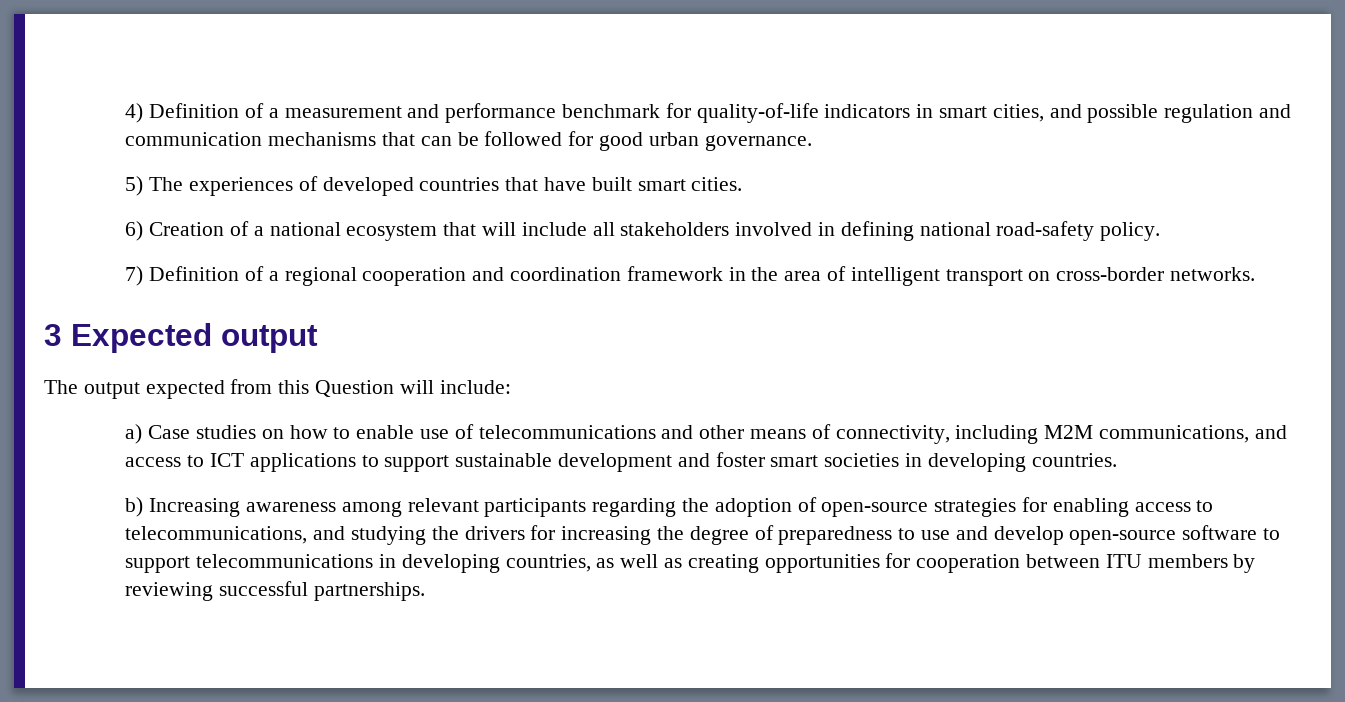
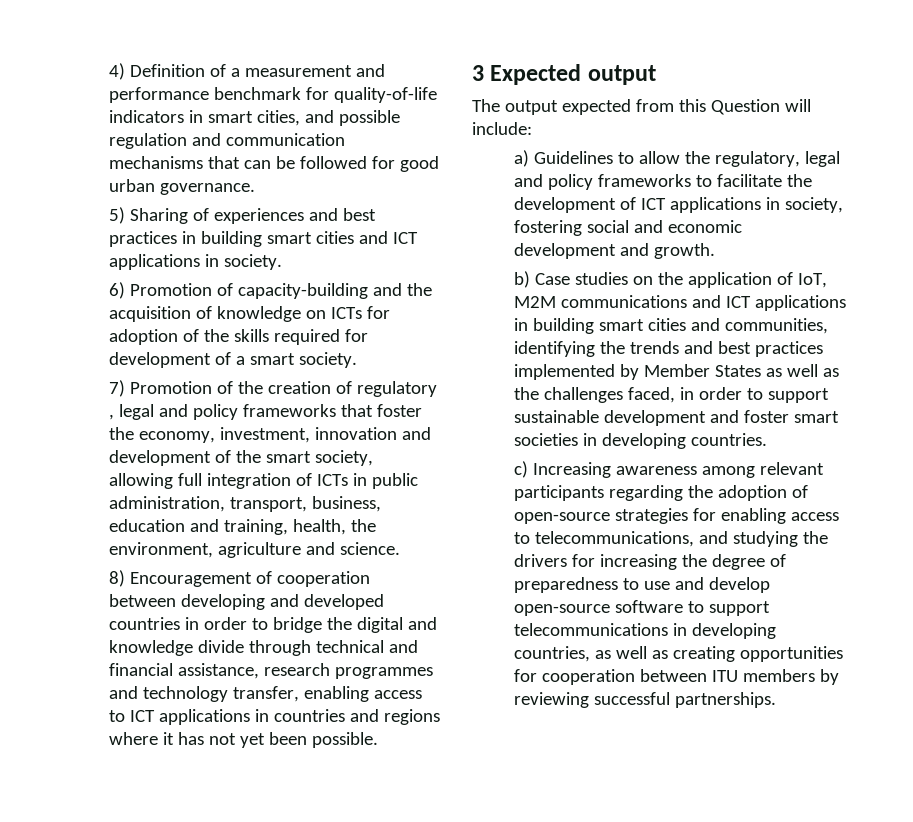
- 5) The experiences of developed countries that have built smart cities.
- 6) Creation of a national ecosystem that will include all stakeholders involved in defining national road-safety policy.
- 7) Definition of a regional cooperation and coordination framework in the area of intelligent transport on cross-border networks.
+ 5) Sharing of experiences and best practices in building smart cities and ICT applications in society.
+ 6) Promotion of capacity-building and the acquisition of knowledge on ICTs for adoption of the skills required for development of a smart society.
+ 7) Promotion of the creation of regulatory , legal and policy frameworks that foster the economy, investment, innovation and development of the smart society, allowing full integration of ICTs in public administration, transport, business, education and training, health, the environment, agriculture and science.
+ 8) Encouragement of cooperation between developing and developed countries in order to bridge the digital and knowledge divide through technical and financial assistance, research programmes and technology transfer, enabling access to ICT applications in countries and regions where it has not yet been possible.
- a) Case studies on how to enable use of telecommunications and other means of connectivity, including M2M communications, and access to ICT applications to support sustainable development and foster smart societies in developing countries.
+ a) Guidelines to allow the regulatory, legal and policy frameworks to facilitate the development of ICT applications in society, fostering social and economic development and growth.
+ b) Case studies on the application of IoT, M2M communications and ICT applications in building smart cities and communities, identifying the trends and best practices implemented by Member States as well as the challenges faced, in order to support sustainable development and foster smart societies in developing countries.
- b) Increasing awareness among relevant participants regarding the adoption of open-source strategies for enabling access to telecommunications, and studying the drivers for increasing the degree of preparedness to use and develop open-source software to support telecommunications in developing countries, as well as creating opportunities for cooperation between ITU members by reviewing successful partnerships.
+ c) Increasing awareness among relevant participants regarding the adoption of open-source strategies for enabling access to telecommunications, and studying the drivers for increasing the degree of preparedness to use and develop open-source software to support telecommunications in developing countries, as well as creating opportunities for cooperation between ITU members by reviewing successful partnerships.

